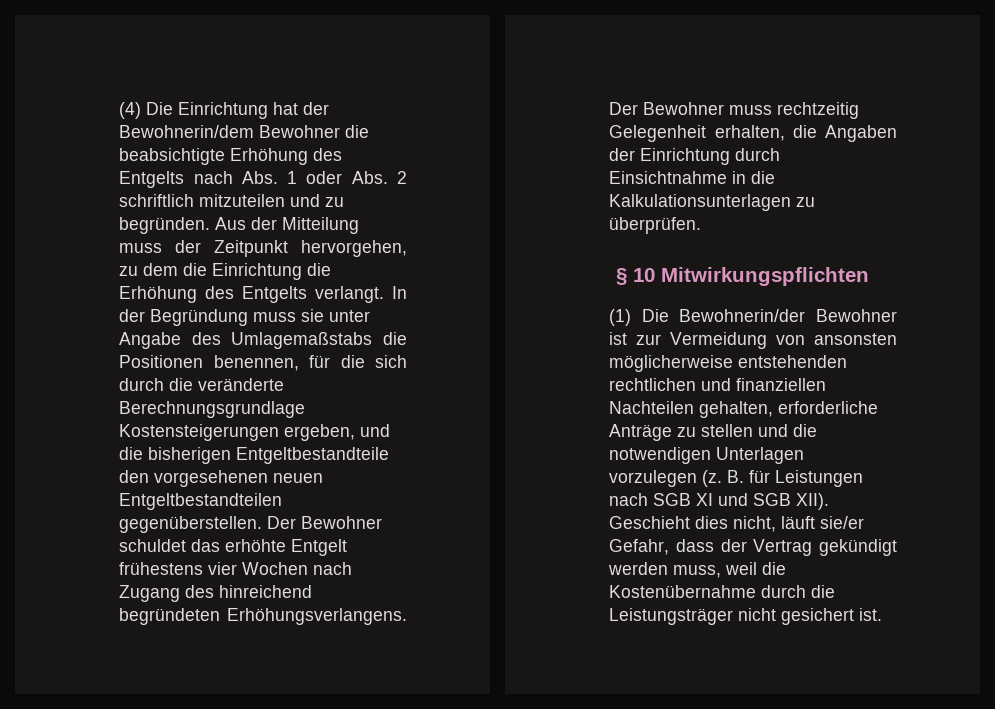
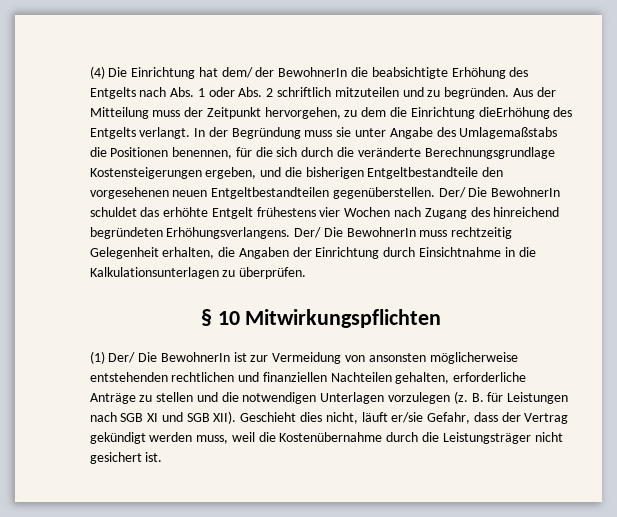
- (4) Die Einrichtung hat der Bewohnerin/dem Bewohner die beabsichtigte Erhöhung des Entgelts nach Abs. 1 oder Abs. 2 schriftlich mitzuteilen und zu begründen.
+ (4) Die Einrichtung hat dem/ der BewohnerIn die beabsichtigte Erhöhung des Entgelts nach Abs. 1 oder Abs. 2 schriftlich mitzuteilen und zu begründen.
- Aus der Mitteilung muss der Zeitpunkt hervorgehen, zu dem die Einrichtung die Erhöhung des Entgelts verlangt.
+ Aus der Mitteilung muss der Zeitpunkt hervorgehen, zu dem die Einrichtung dieErhöhung des Entgelts verlangt.
- Der Bewohner schuldet das erhöhte Entgelt frühestens vier Wochen nach Zugang des hinreichend begründeten Erhöhungsverlangens.
+ Der/ Die BewohnerIn schuldet das erhöhte Entgelt frühestens vier Wochen nach Zugang des hinreichend begründeten Erhöhungsverlangens.
- Der Bewohner muss rechtzeitig Gelegenheit erhalten, die Angaben der Einrichtung durch Einsichtnahme in die Kalkulationsunterlagen zu überprüfen.
+ Der/ Die BewohnerIn muss rechtzeitig Gelegenheit erhalten, die Angaben der Einrichtung durch Einsichtnahme in die Kalkulationsunterlagen zu überprüfen.
- (1) Die Bewohnerin/der Bewohner ist zur Vermeidung von ansonsten möglicherweise entstehenden rechtlichen und finanziellen Nachteilen gehalten, erforderliche Anträge zu stellen und die notwendigen Unterlagen vorzulegen (z.
+ (1) Der/ Die BewohnerIn ist zur Vermeidung von ansonsten möglicherweise entstehenden rechtlichen und finanziellen Nachteilen gehalten, erforderliche Anträge zu stellen und die notwendigen Unterlagen vorzulegen (z.
- Geschieht dies nicht, läuft sie/er Gefahr, dass der Vertrag gekündigt werden muss, weil die Kostenübernahme durch die Leistungsträger nicht gesichert ist.
+ Geschieht dies nicht, läuft er/sie Gefahr, dass der Vertrag gekündigt werden muss, weil die Kostenübernahme durch die Leistungsträger nicht gesichert ist.

